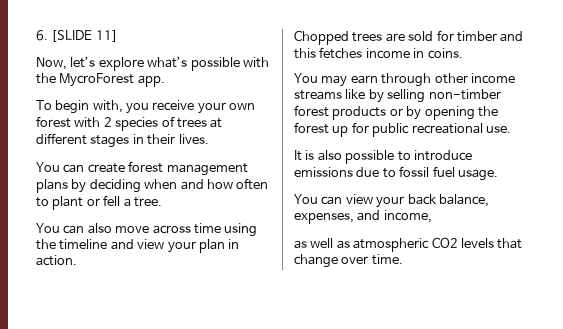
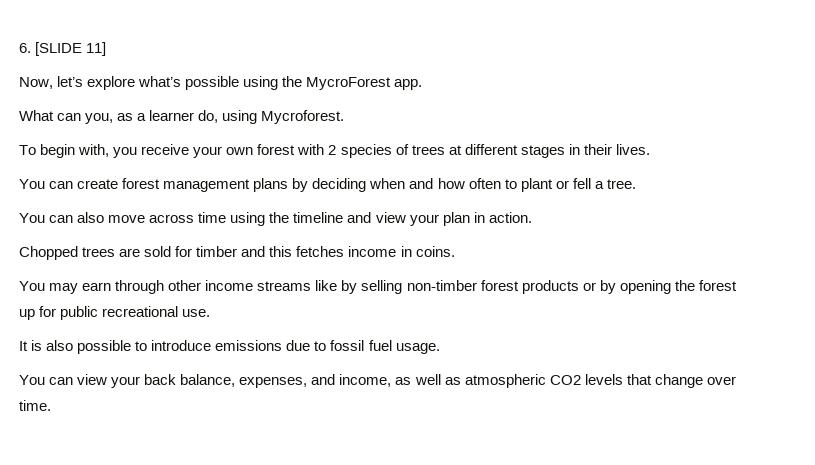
- Now, let’s explore what’s possible with the MycroForest app.
+ Now, let’s explore what’s possible using the MycroForest app.
+ What can you, as a learner do, using Mycroforest.
- You can view your back balance, expenses, and income,
- as well as atmospheric CO2 levels that change over time.
+ You can view your back balance, expenses, and income, as well as atmospheric CO2 levels that change over time.

